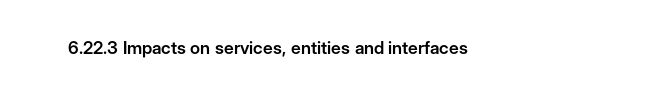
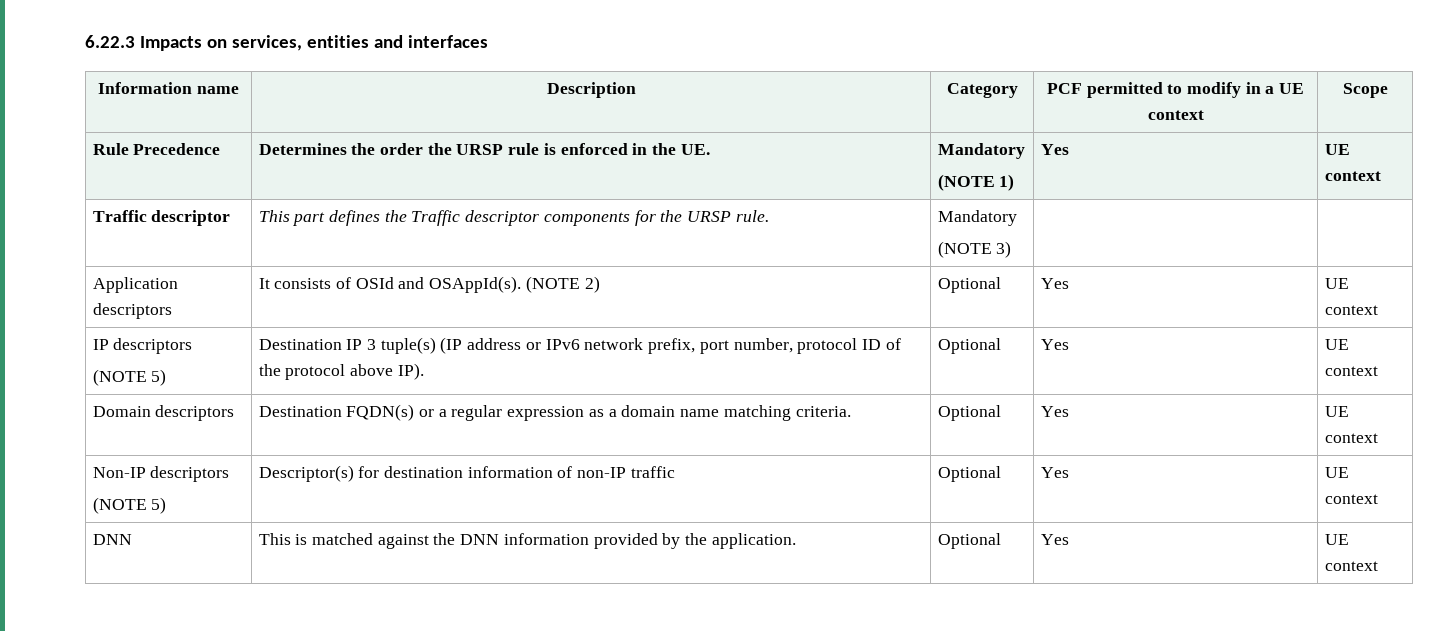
+ Information name | Description | Category | PCF permitted to modify in a UE context | Scope
+ Rule Precedence | Determines the order the URSP rule is enforced in the UE. | Mandatory
+ (NOTE 1) | Yes | UE context
+ Traffic descriptor | This part defines the Traffic descriptor components for the URSP rule. | Mandatory
+ (NOTE 3) | |
+ Application descriptors | It consists of OSId and OSAppId(s). (NOTE 2) | Optional | Yes | UE context
+ IP descriptors
+ (NOTE 5) | Destination IP 3 tuple(s) (IP address or IPv6 network prefix, port number, protocol ID of the protocol above IP). | Optional | Yes | UE context
+ Domain descriptors | Destination FQDN(s) or a regular expression as a domain name matching criteria. | Optional | Yes | UE context
+ Non-IP descriptors
+ (NOTE 5) | Descriptor(s) for destination information of non-IP traffic | Optional | Yes | UE context
+ DNN | This is matched against the DNN information provided by the application. | Optional | Yes | UE context

